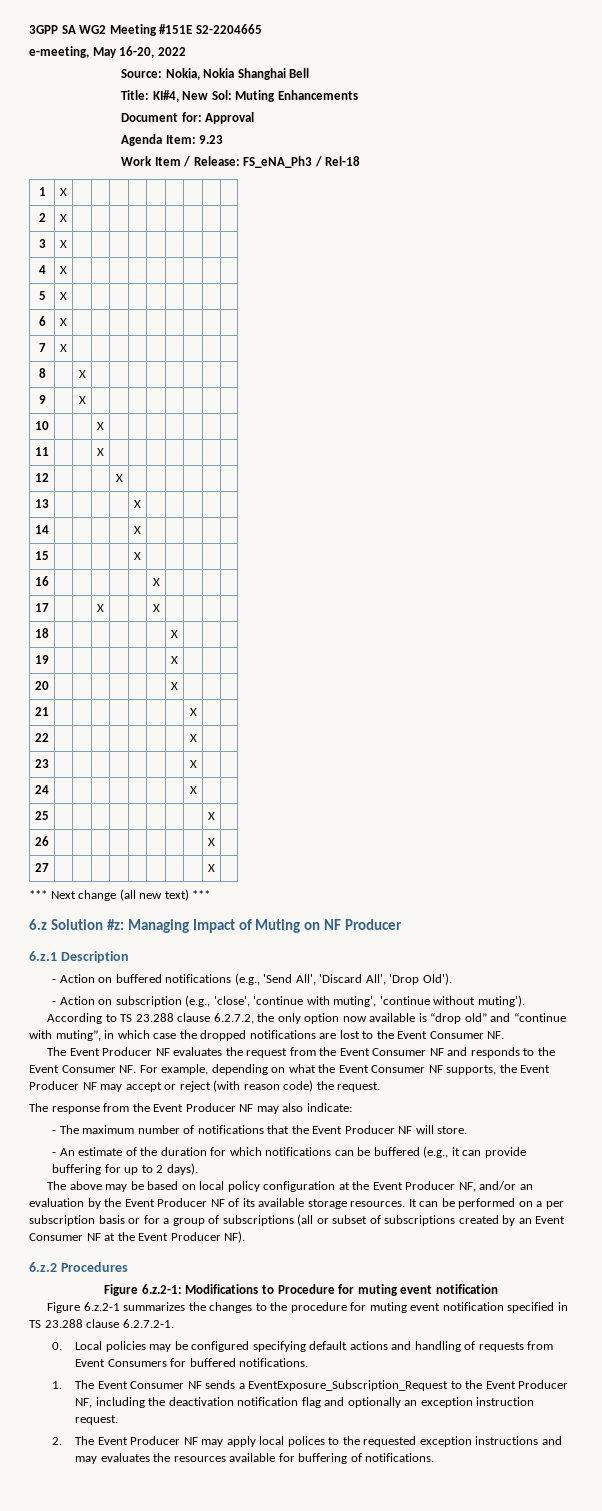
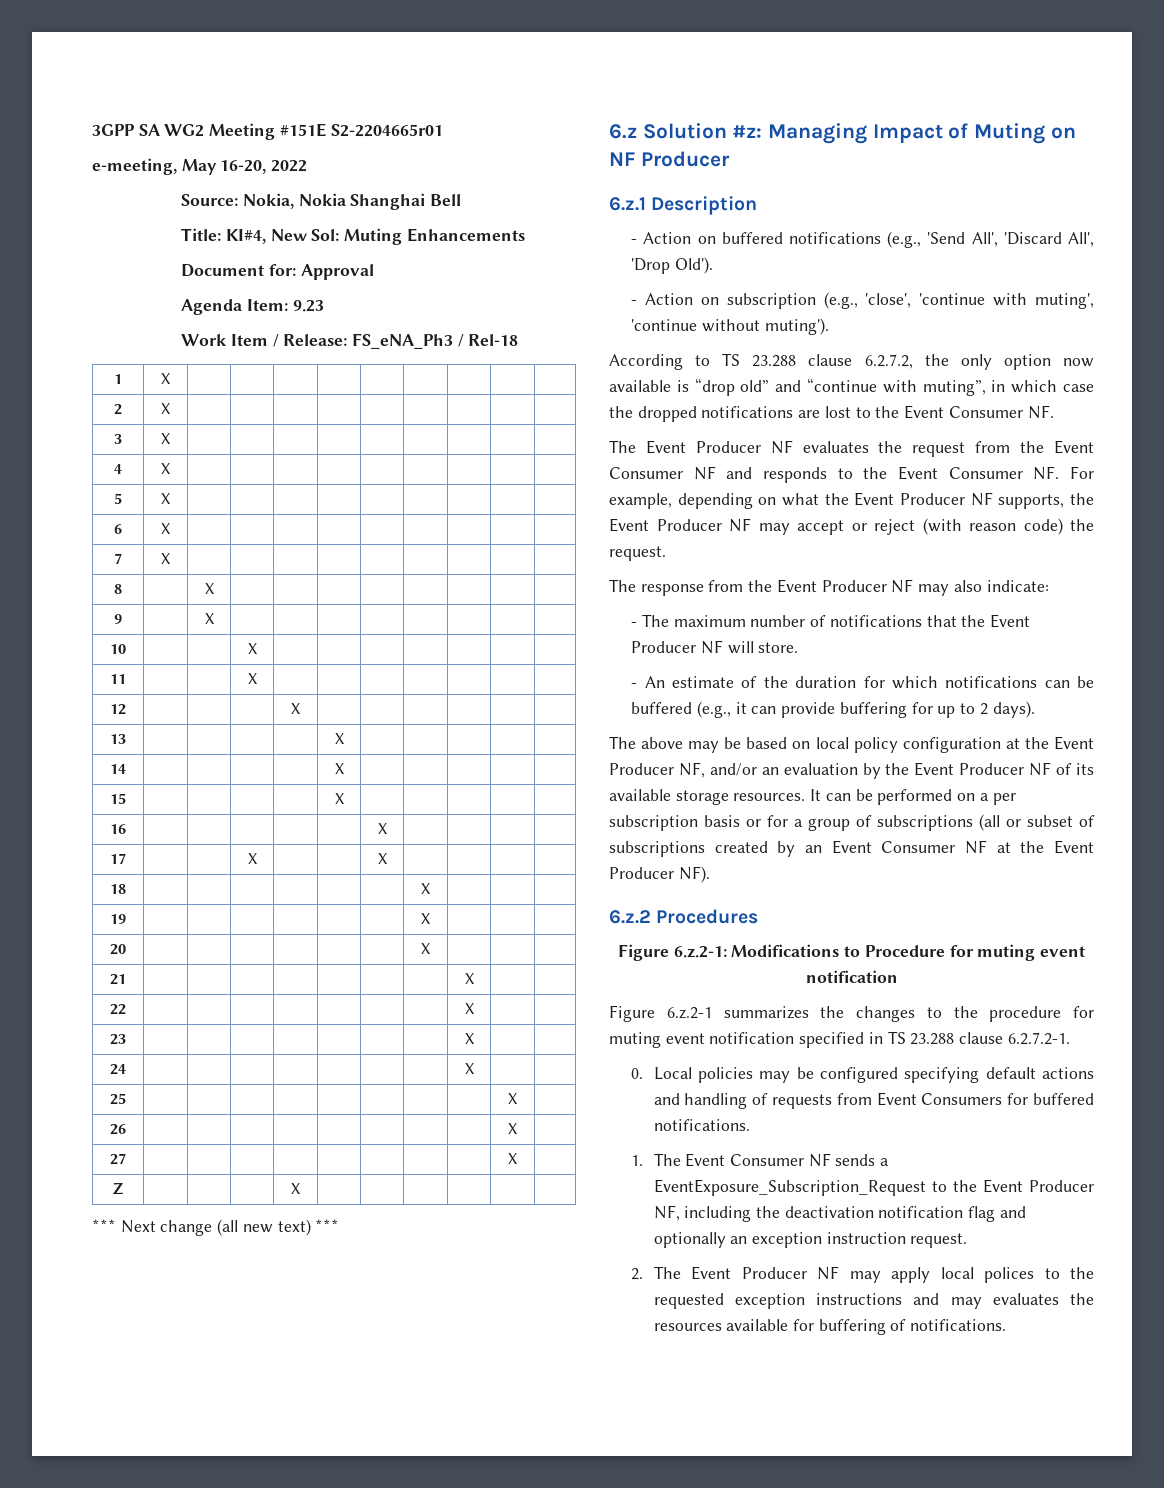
- 3GPP SA WG2 Meeting #151E S2-2204665
+ 3GPP SA WG2 Meeting #151E S2-2204665r01
+ Z | | | | X | | | | | |
- The Event Producer NF evaluates the request from the Event Consumer NF and responds to the Event Consumer NF. For example, depending on what the Event Consumer NF supports, the Event Producer NF may accept or reject (with reason code) the request.
+ The Event Producer NF evaluates the request from the Event Consumer NF and responds to the Event Consumer NF. For example, depending on what the Event Producer NF supports, the Event Producer NF may accept or reject (with reason code) the request.

